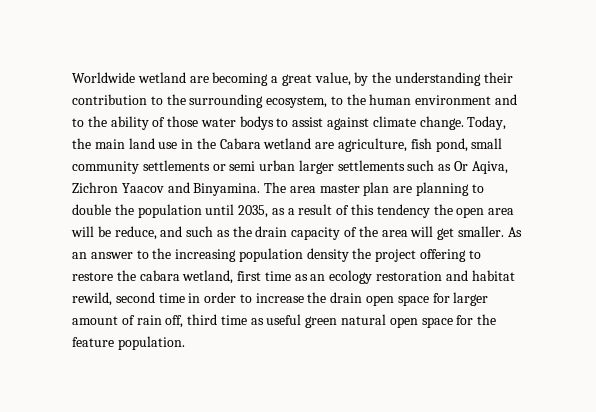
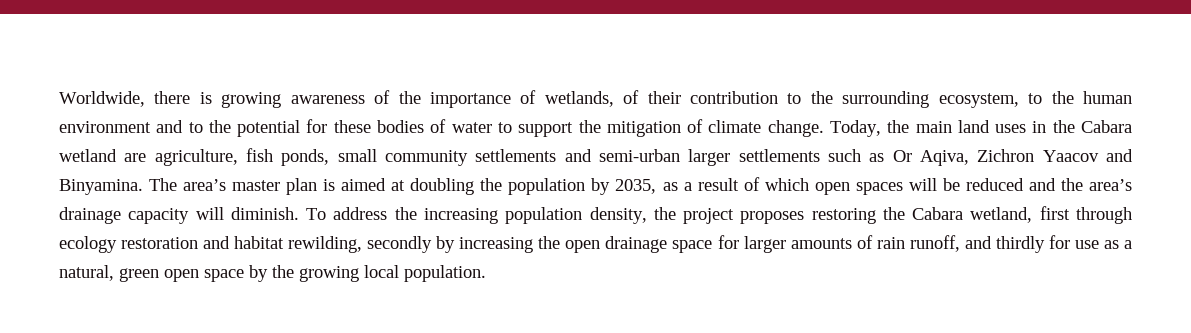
- Worldwide wetland are becoming a great value, by the understanding their contribution to the surrounding ecosystem, to the human environment and to the ability of those water bodys to assist against climate change.
+ Worldwide, there is growing awareness of the importance of wetlands, of their contribution to the surrounding ecosystem, to the human environment and to the potential for these bodies of water to support the mitigation of climate change.
- Today, the main land use in the Cabara wetland are agriculture, fish pond, small community settlements or semi urban larger settlements such as Or Aqiva, Zichron Yaacov and Binyamina.
+ Today, the main land uses in the Cabara wetland are agriculture, fish ponds, small community settlements and semi-urban larger settlements such as Or Aqiva, Zichron Yaacov and Binyamina.
- The area master plan are planning to double the population until 2035, as a result of this tendency the open area will be reduce, and such as the drain capacity of the area will get smaller. As an answer to the increasing population density the project offering to restore the cabara wetland, first time as an ecology restoration and habitat rewild, second time in order to increase the drain open space for larger amount of rain off, third time as useful green natural open space for the feature population.
+ The area’s master plan is aimed at doubling the population by 2035, as a result of which open spaces will be reduced and the area’s drainage capacity will diminish. To address the increasing population density, the project proposes restoring the Cabara wetland, first through ecology restoration and habitat rewilding, secondly by increasing the open drainage space for larger amounts of rain runoff, and thirdly for use as a natural, green open space by the growing local population.

